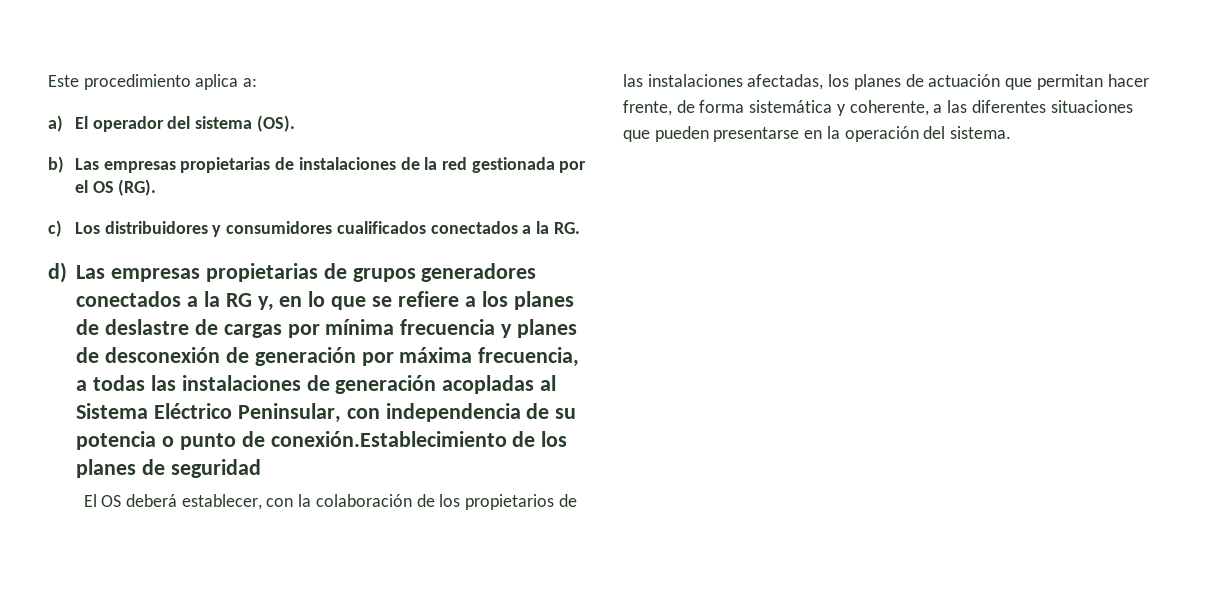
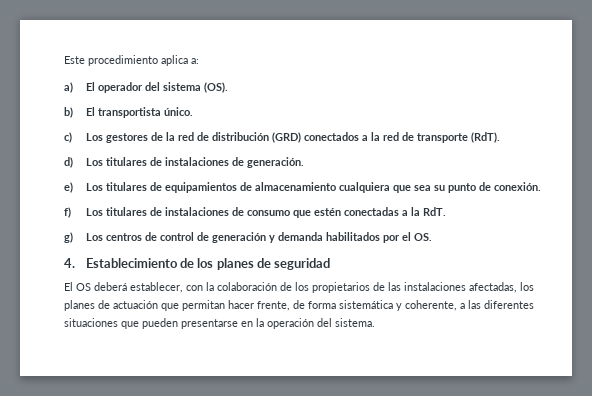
- b) Las empresas propietarias de instalaciones de la red gestionada por el OS (RG).
- c) Los distribuidores y consumidores cualificados conectados a la RG.
- d) Las empresas propietarias de grupos generadores conectados a la RG y, en lo que se refiere a los planes de deslastre de cargas por mínima frecuencia y planes de desconexión de generación por máxima frecuencia, a todas las instalaciones de generación acopladas al Sistema Eléctrico Peninsular, con independencia de su potencia o punto de conexión.Establecimiento de los planes de seguridad
+ b) El transportista único.
+ c) Los gestores de la red de distribución (GRD) conectados a la red de transporte (RdT).
+ d) Los titulares de instalaciones de generación.
+ e) Los titulares de equipamientos de almacenamiento cualquiera que sea su punto de conexión.
+ f) Los titulares de instalaciones de consumo que estén conectadas a la RdT.
+ g) Los centros de control de generación y demanda habilitados por el OS.
+ 4. Establecimiento de los planes de seguridad

